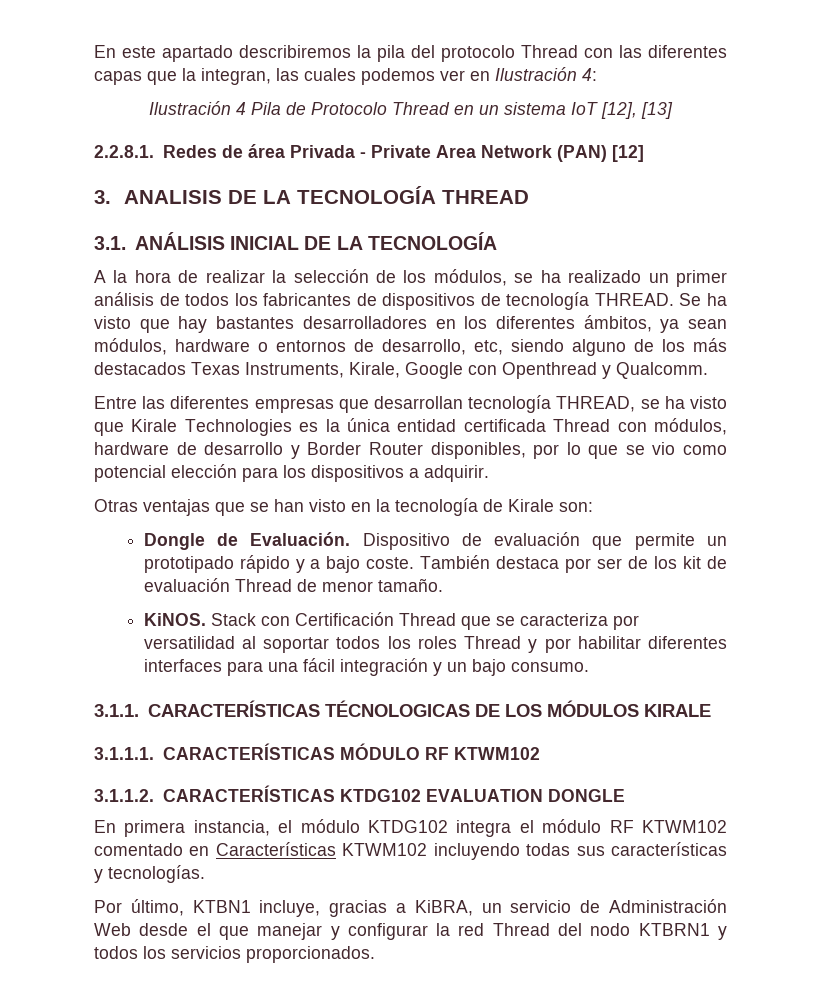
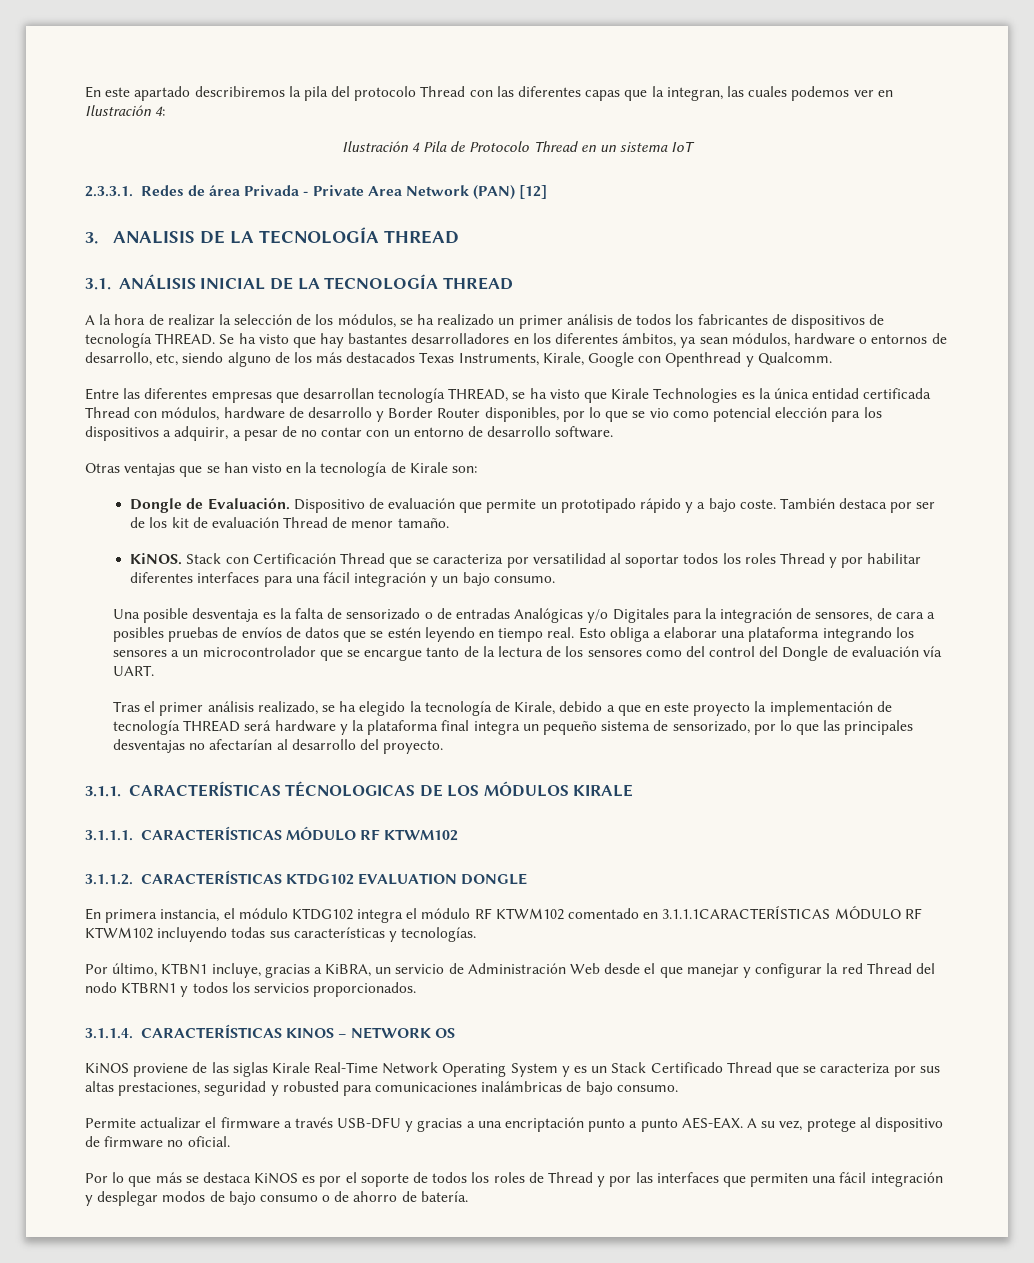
- Ilustración 4 Pila de Protocolo Thread en un sistema IoT [12], [13]
- 2.2.8.1. Redes de área Privada - Private Area Network (PAN) [12]
+ Ilustración 4 Pila de Protocolo Thread en un sistema IoT
+ 2.3.3.1. Redes de área Privada - Private Area Network (PAN) [12]
- 3.1. ANÁLISIS INICIAL DE LA TECNOLOGÍA
+ 3.1. ANÁLISIS INICIAL DE LA TECNOLOGÍA THREAD
- Entre las diferentes empresas que desarrollan tecnología THREAD, se ha visto que Kirale Technologies es la única entidad certificada Thread con módulos, hardware de desarrollo y Border Router disponibles, por lo que se vio como potencial elección para los dispositivos a adquirir.
+ Entre las diferentes empresas que desarrollan tecnología THREAD, se ha visto que Kirale Technologies es la única entidad certificada Thread con módulos, hardware de desarrollo y Border Router disponibles, por lo que se vio como potencial elección para los dispositivos a adquirir, a pesar de no contar con un entorno de desarrollo software.
+ Una posible desventaja es la falta de sensorizado o de entradas Analógicas y/o Digitales para la integración de sensores, de cara a posibles pruebas de envíos de datos que se estén leyendo en tiempo real. Esto obliga a elaborar una plataforma integrando los sensores a un microcontrolador que se encargue tanto de la lectura de los sensores como del control del Dongle de evaluación vía UART.
+ Tras el primer análisis realizado, se ha elegido la tecnología de Kirale, debido a que en este proyecto la implementación de tecnología THREAD será hardware y la plataforma final integra un pequeño sistema de sensorizado, por lo que las principales desventajas no afectarían al desarrollo del proyecto.
- En primera instancia, el módulo KTDG102 integra el módulo RF KTWM102 comentado en Características KTWM102 incluyendo todas sus características y tecnologías.
+ En primera instancia, el módulo KTDG102 integra el módulo RF KTWM102 comentado en 3.1.1.1CARACTERÍSTICAS MÓDULO RF KTWM102 incluyendo todas sus características y tecnologías.
+ 3.1.1.4. CARACTERÍSTICAS KINOS – NETWORK OS
+ KiNOS proviene de las siglas Kirale Real-Time Network Operating System y es un Stack Certificado Thread que se caracteriza por sus altas prestaciones, seguridad y robusted para comunicaciones inalámbricas de bajo consumo.
+ Permite actualizar el firmware a través USB-DFU y gracias a una encriptación punto a punto AES-EAX. A su vez, protege al dispositivo de firmware no oficial.
+ Por lo que más se destaca KiNOS es por el soporte de todos los roles de Thread y por las interfaces que permiten una fácil integración y desplegar modos de bajo consumo o de ahorro de batería.

